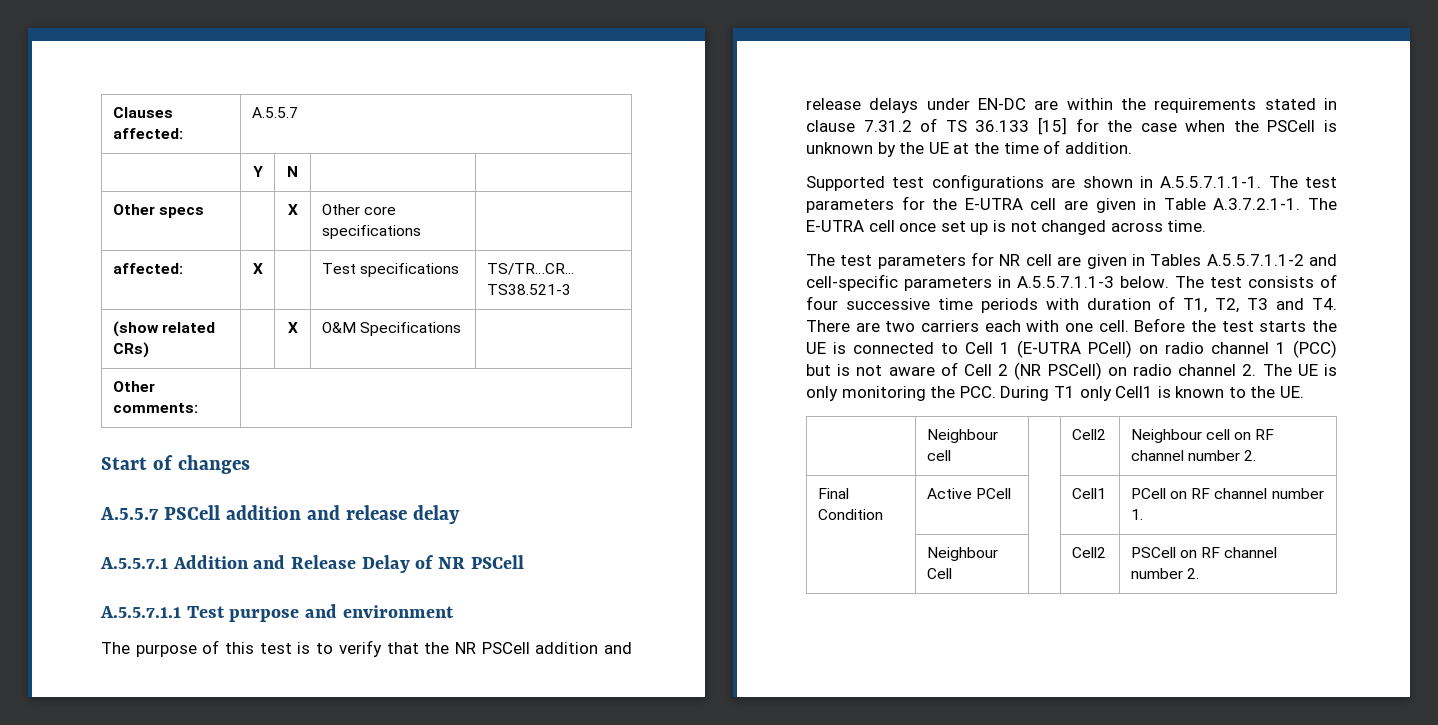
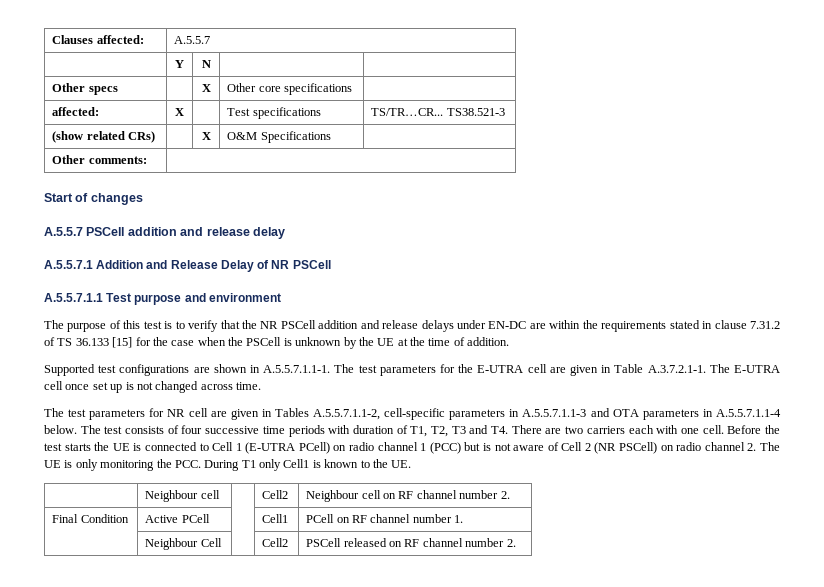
- The test parameters for NR cell are given in Tables A.5.5.7.1.1-2 and cell-specific parameters in A.5.5.7.1.1-3 below.
+ The test parameters for NR cell are given in Tables A.5.5.7.1.1-2, cell-specific parameters in A.5.5.7.1.1-3 and OTA parameters in A.5.5.7.1.1-4 below.
- | Neighbour Cell | | Cell2 | PSCell on RF channel number 2.
+ | Neighbour Cell | | Cell2 | PSCell released on RF channel number 2.

